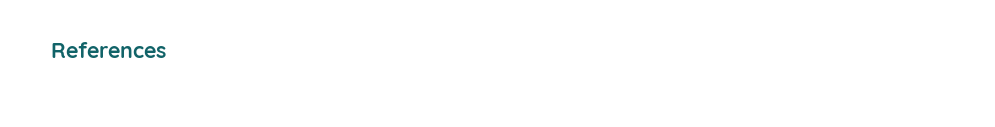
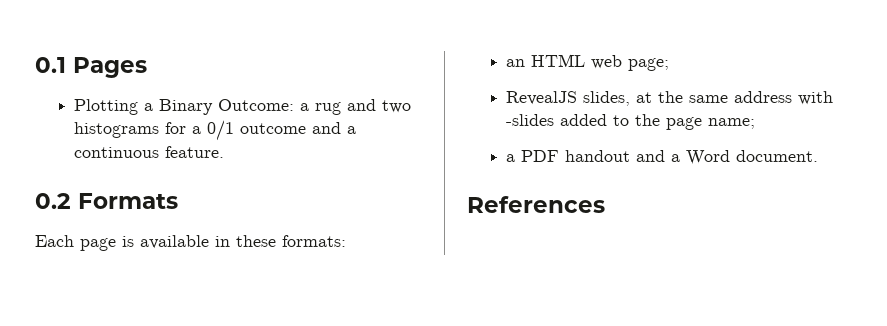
+ 0.1 Pages
+ Plotting a Binary Outcome: a rug and two histograms for a 0/1 outcome and a continuous feature.
+ 0.2 Formats
+ Each page is available in these formats:
+ an HTML web page;
+ RevealJS slides, at the same address with -slides added to the page name;
+ a PDF handout and a Word document.

